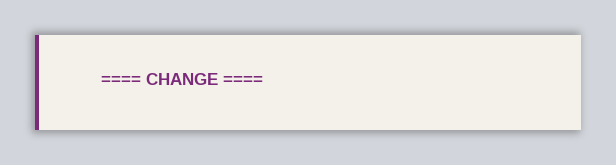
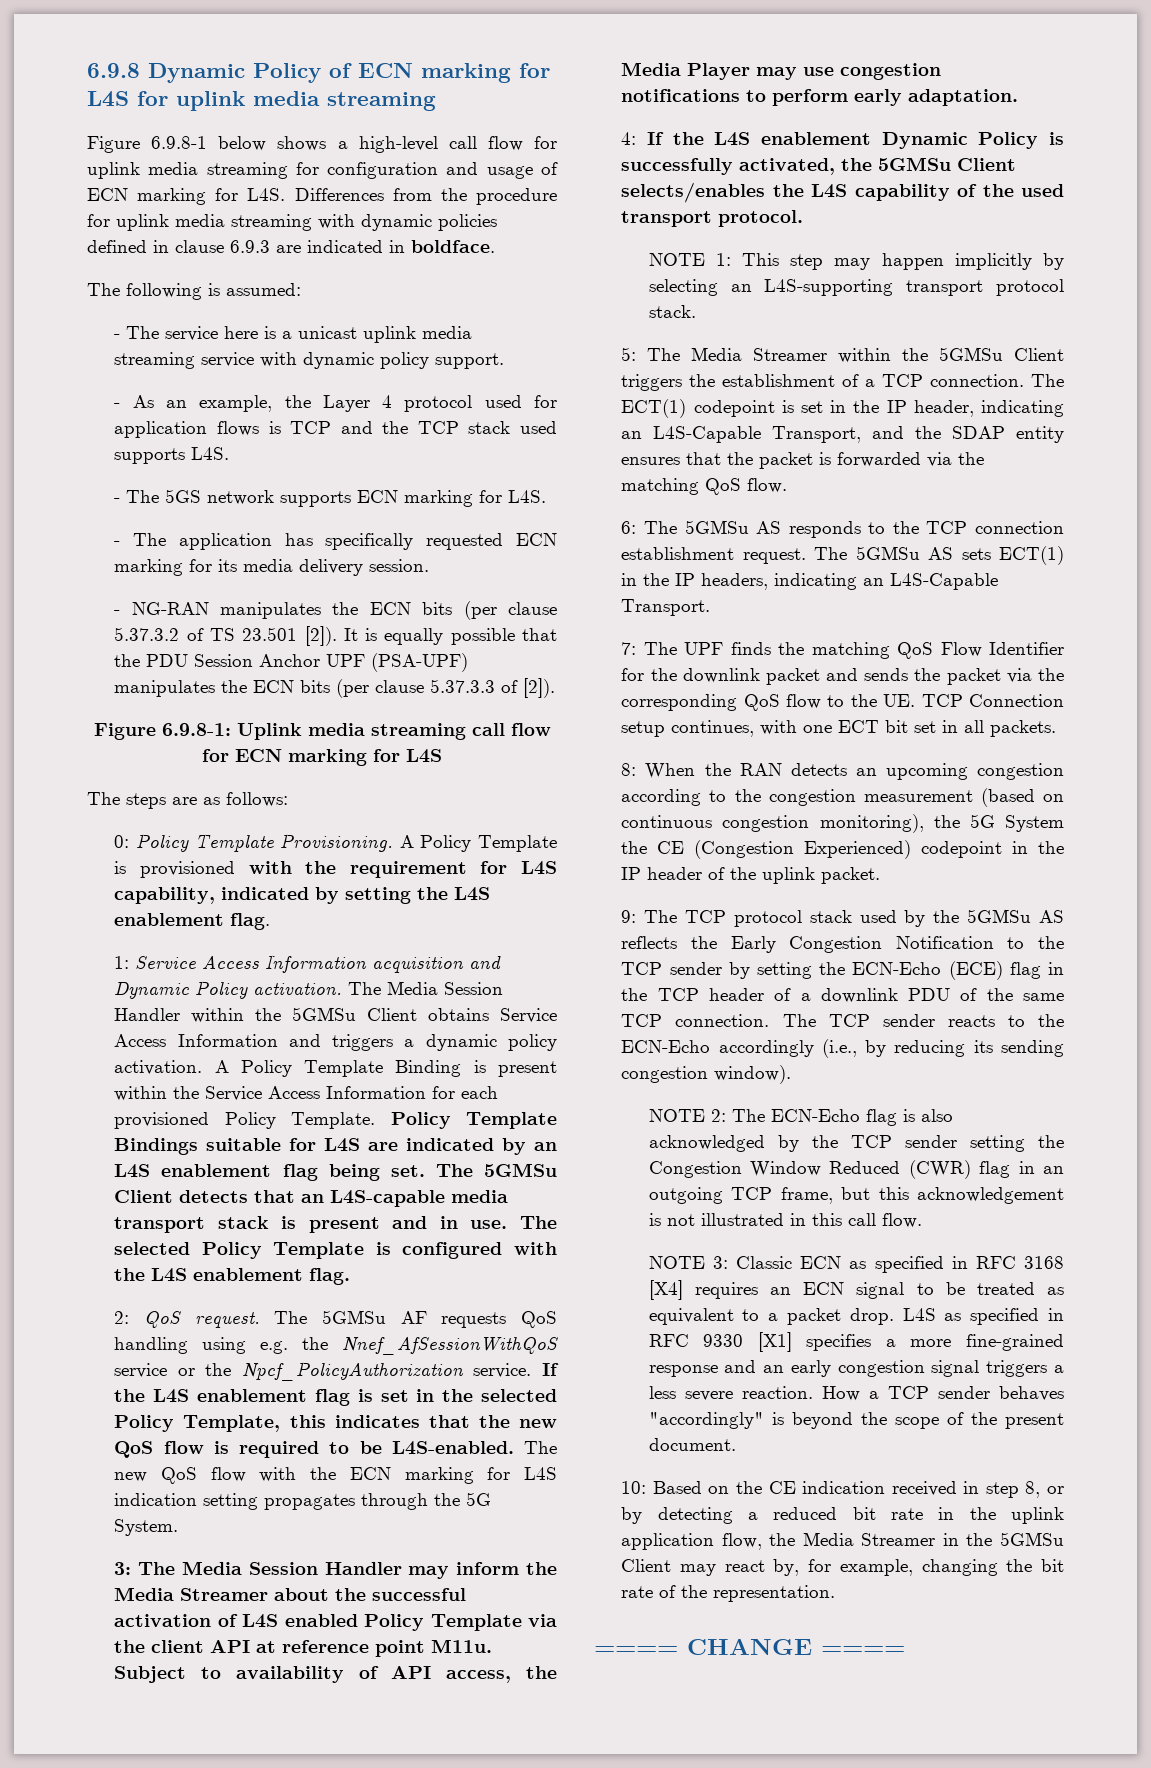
+ 6.9.8 Dynamic Policy of ECN marking for L4S for uplink media streaming
+ Figure 6.9.8-1 below shows a high-level call flow for uplink media streaming for configuration and usage of ECN marking for L4S. Differences from the procedure for uplink media streaming with dynamic policies defined in clause 6.9.3 are indicated in boldface.
+ The following is assumed:
+ - The service here is a unicast uplink media streaming service with dynamic policy support.
+ - As an example, the Layer 4 protocol used for application flows is TCP and the TCP stack used supports L4S.
+ - The 5GS network supports ECN marking for L4S.
+ - The application has specifically requested ECN marking for its media delivery session.
+ - NG-RAN manipulates the ECN bits (per clause 5.37.3.2 of TS 23.501 [2]). It is equally possible that the PDU Session Anchor UPF (PSA-UPF) manipulates the ECN bits (per clause 5.37.3.3 of [2]).
+ Figure 6.9.8-1: Uplink media streaming call flow for ECN marking for L4S
+ The steps are as follows:
+ 0: Policy Template Provisioning. A Policy Template is provisioned with the requirement for L4S capability, indicated by setting the L4S enablement flag.
+ 1: Service Access Information acquisition and Dynamic Policy activation. The Media Session Handler within the 5GMSu Client obtains Service Access Information and triggers a dynamic policy activation. A Policy Template Binding is present within the Service Access Information for each provisioned Policy Template. Policy Template Bindings suitable for L4S are indicated by an L4S enablement flag being set. The 5GMSu Client detects that an L4S-capable media transport stack is present and in use. The selected Policy Template is configured with the L4S enablement flag.
+ 2: QoS request. The 5GMSu AF requests QoS handling using e.g. the Nnef_AfSessionWithQoS service or the Npcf_PolicyAuthorization service. If the L4S enablement flag is set in the selected Policy Template, this indicates that the new QoS flow is required to be L4S-enabled. The new QoS flow with the ECN marking for L4S indication setting propagates through the 5G System.
+ 3: The Media Session Handler may inform the Media Streamer about the successful activation of L4S enabled Policy Template via the client API at reference point M11u. Subject to availability of API access, the Media Player may use congestion notifications to perform early adaptation.
+ 4: If the L4S enablement Dynamic Policy is successfully activated, the 5GMSu Client selects/enables the L4S capability of the used transport protocol.
+ NOTE 1: This step may happen implicitly by selecting an L4S-supporting transport protocol stack.
+ 5: The Media Streamer within the 5GMSu Client triggers the establishment of a TCP connection. The ECT(1) codepoint is set in the IP header, indicating an L4S-Capable Transport, and the SDAP entity ensures that the packet is forwarded via the matching QoS flow.
+ 6: The 5GMSu AS responds to the TCP connection establishment request. The 5GMSu AS sets ECT(1) in the IP headers, indicating an L4S-Capable Transport.
+ 7: The UPF finds the matching QoS Flow Identifier for the downlink packet and sends the packet via the corresponding QoS flow to the UE. TCP Connection setup continues, with one ECT bit set in all packets.
+ 8: When the RAN detects an upcoming congestion according to the congestion measurement (based on continuous congestion monitoring), the 5G System the CE (Congestion Experienced) codepoint in the IP header of the uplink packet.
+ 9: The TCP protocol stack used by the 5GMSu AS reflects the Early Congestion Notification to the TCP sender by setting the ECN-Echo (ECE) flag in the TCP header of a downlink PDU of the same TCP connection. The TCP sender reacts to the ECN-Echo accordingly (i.e., by reducing its sending congestion window).
+ NOTE 2: The ECN-Echo flag is also acknowledged by the TCP sender setting the Congestion Window Reduced (CWR) flag in an outgoing TCP frame, but this acknowledgement is not illustrated in this call flow.
+ NOTE 3: Classic ECN as specified in RFC 3168 [X4] requires an ECN signal to be treated as equivalent to a packet drop. L4S as specified in RFC 9330 [X1] specifies a more fine-grained response and an early congestion signal triggers a less severe reaction. How a TCP sender behaves "accordingly" is beyond the scope of the present document.
+ 10: Based on the CE indication received in step 8, or by detecting a reduced bit rate in the uplink application flow, the Media Streamer in the 5GMSu Client may react by, for example, changing the bit rate of the representation.

